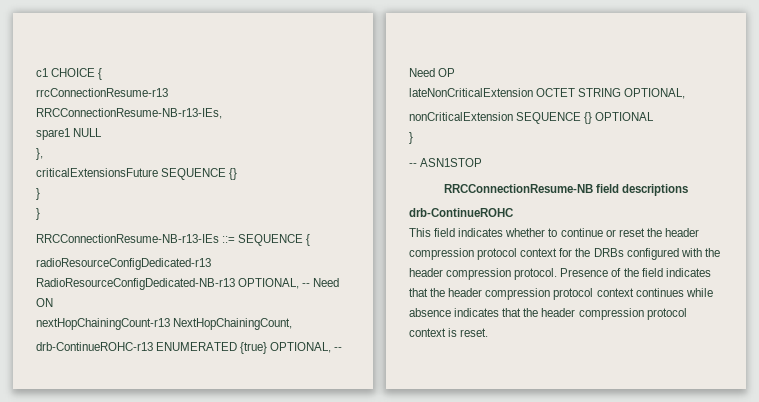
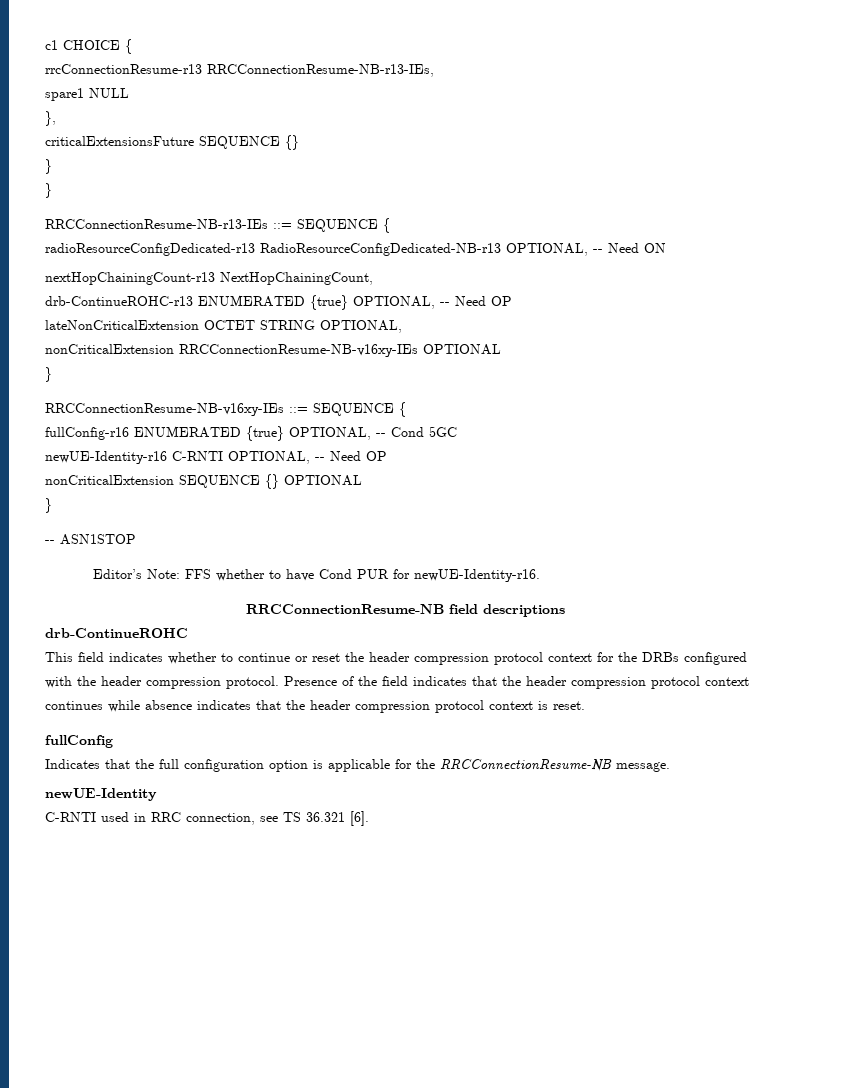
+ nonCriticalExtension RRCConnectionResume-NB-v16xy-IEs OPTIONAL
+ }
+ RRCConnectionResume-NB-v16xy-IEs ::= SEQUENCE {
+ fullConfig-r16 ENUMERATED {true} OPTIONAL, -- Cond 5GC
+ newUE-Identity-r16 C-RNTI OPTIONAL, -- Need OP
+ Editor’s Note: FFS whether to have Cond PUR for newUE-Identity-r16.
+ fullConfig
+ Indicates that the full configuration option is applicable for the RRCConnectionResume-NB message.
+ newUE-Identity
+ C-RNTI used in RRC connection, see TS 36.321 [6].

